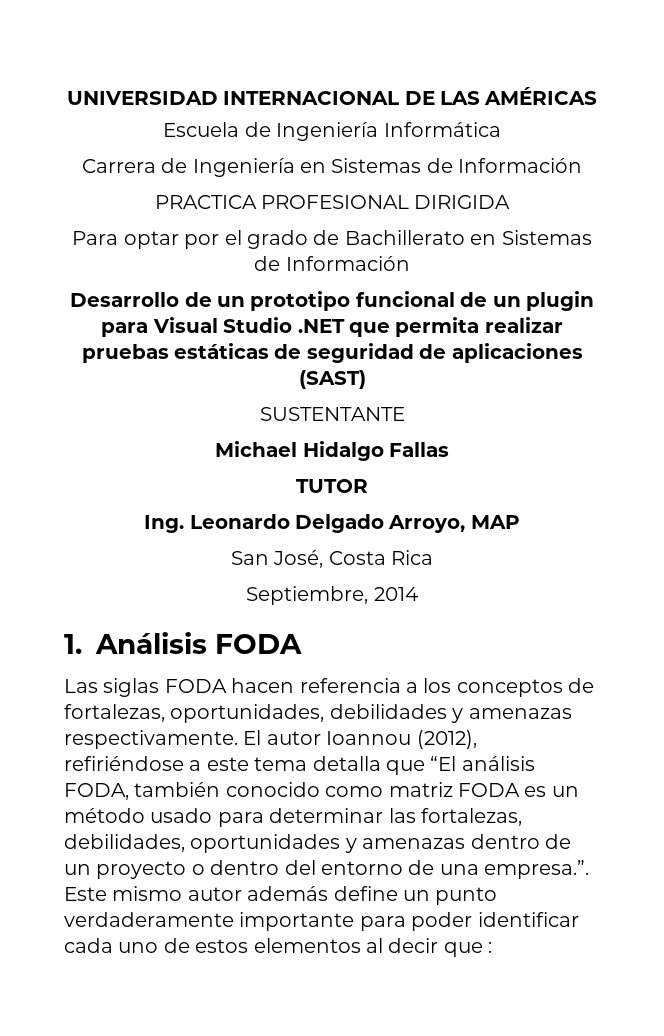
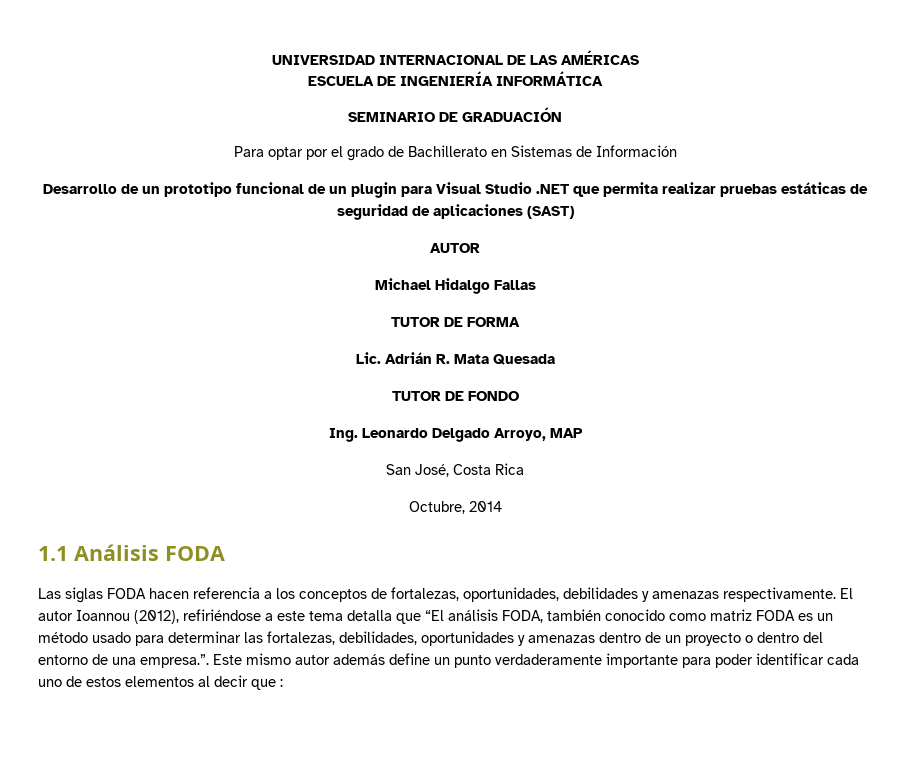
- Escuela de Ingeniería Informática
- Carrera de Ingeniería en Sistemas de Información
- PRACTICA PROFESIONAL DIRIGIDA
+ ESCUELA DE INGENIERÍA INFORMÁTICA
+ SEMINARIO DE GRADUACIÓN
- SUSTENTANTE
+ AUTOR
- TUTOR
+ TUTOR DE FORMA
+ Lic. Adrián R. Mata Quesada
+ TUTOR DE FONDO
- Septiembre, 2014
+ Octubre, 2014
- 1. Análisis FODA
+ 1.1 Análisis FODA

